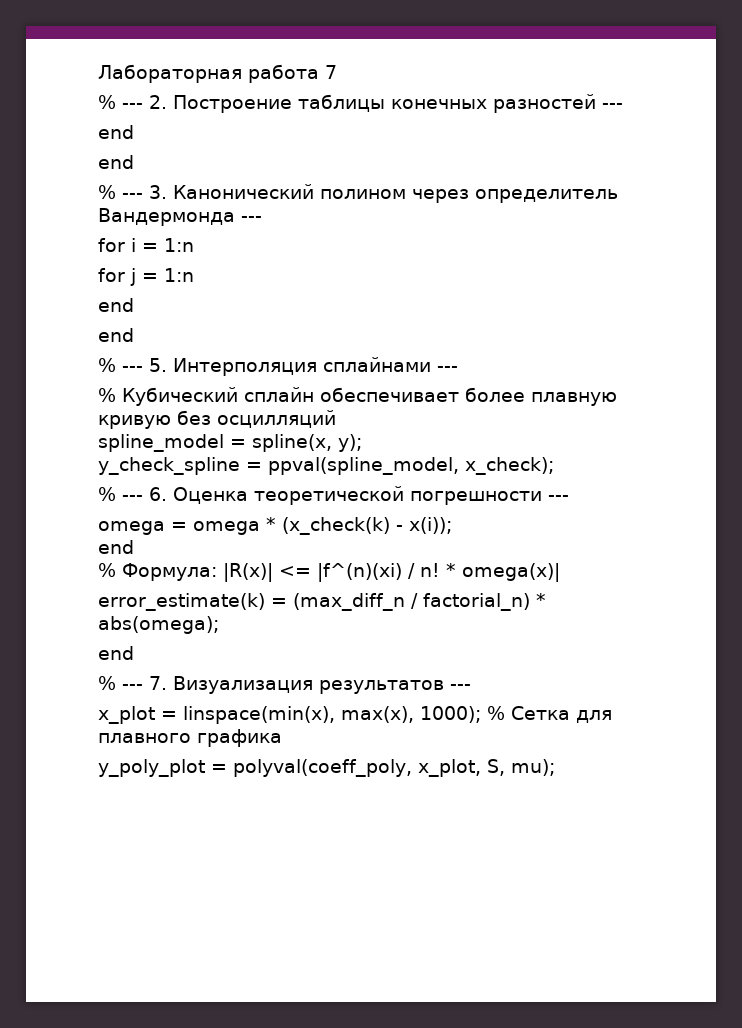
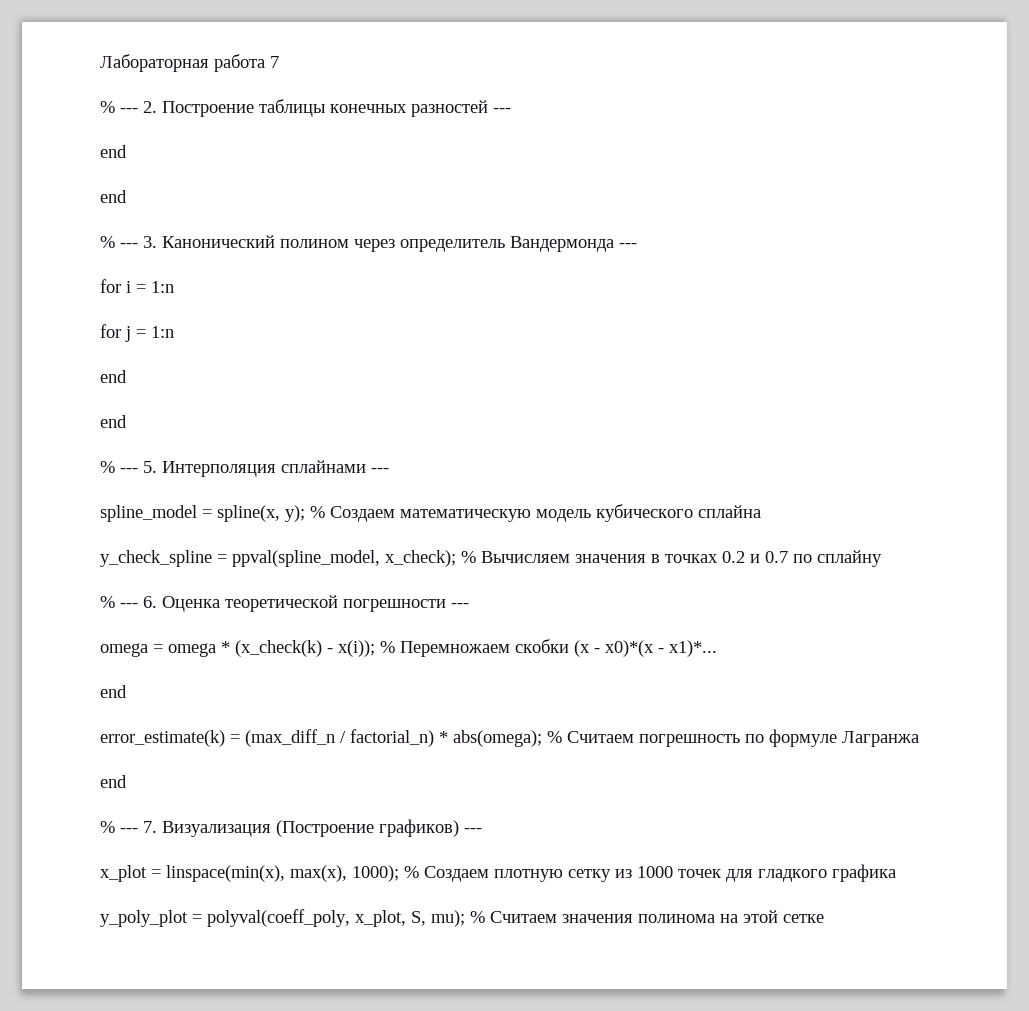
- % Кубический сплайн обеспечивает более плавную кривую без осцилляций
- spline_model = spline(x, y);
- y_check_spline = ppval(spline_model, x_check);
+ spline_model = spline(x, y); % Создаем математическую модель кубического сплайна
+ y_check_spline = ppval(spline_model, x_check); % Вычисляем значения в точках 0.2 и 0.7 по сплайну
- omega = omega * (x_check(k) - x(i));
+ omega = omega * (x_check(k) - x(i)); % Перемножаем скобки (x - x0)*(x - x1)*...
  end
- % Формула: |R(x)| <= |f^(n)(xi) / n! * omega(x)|
- error_estimate(k) = (max_diff_n / factorial_n) * abs(omega);
+ error_estimate(k) = (max_diff_n / factorial_n) * abs(omega); % Считаем погрешность по формуле Лагранжа
- % --- 7. Визуализация результатов ---
+ % --- 7. Визуализация (Построение графиков) ---
- x_plot = linspace(min(x), max(x), 1000); % Сетка для плавного графика
+ x_plot = linspace(min(x), max(x), 1000); % Создаем плотную сетку из 1000 точек для гладкого графика
- y_poly_plot = polyval(coeff_poly, x_plot, S, mu);
+ y_poly_plot = polyval(coeff_poly, x_plot, S, mu); % Считаем значения полинома на этой сетке

